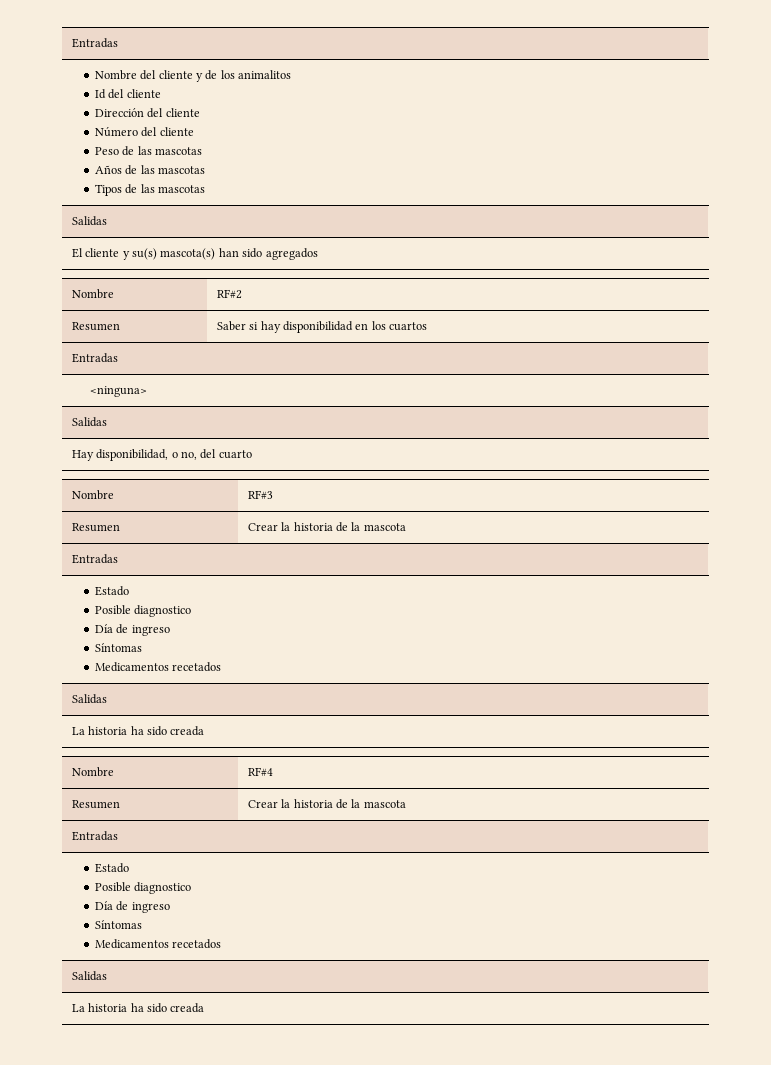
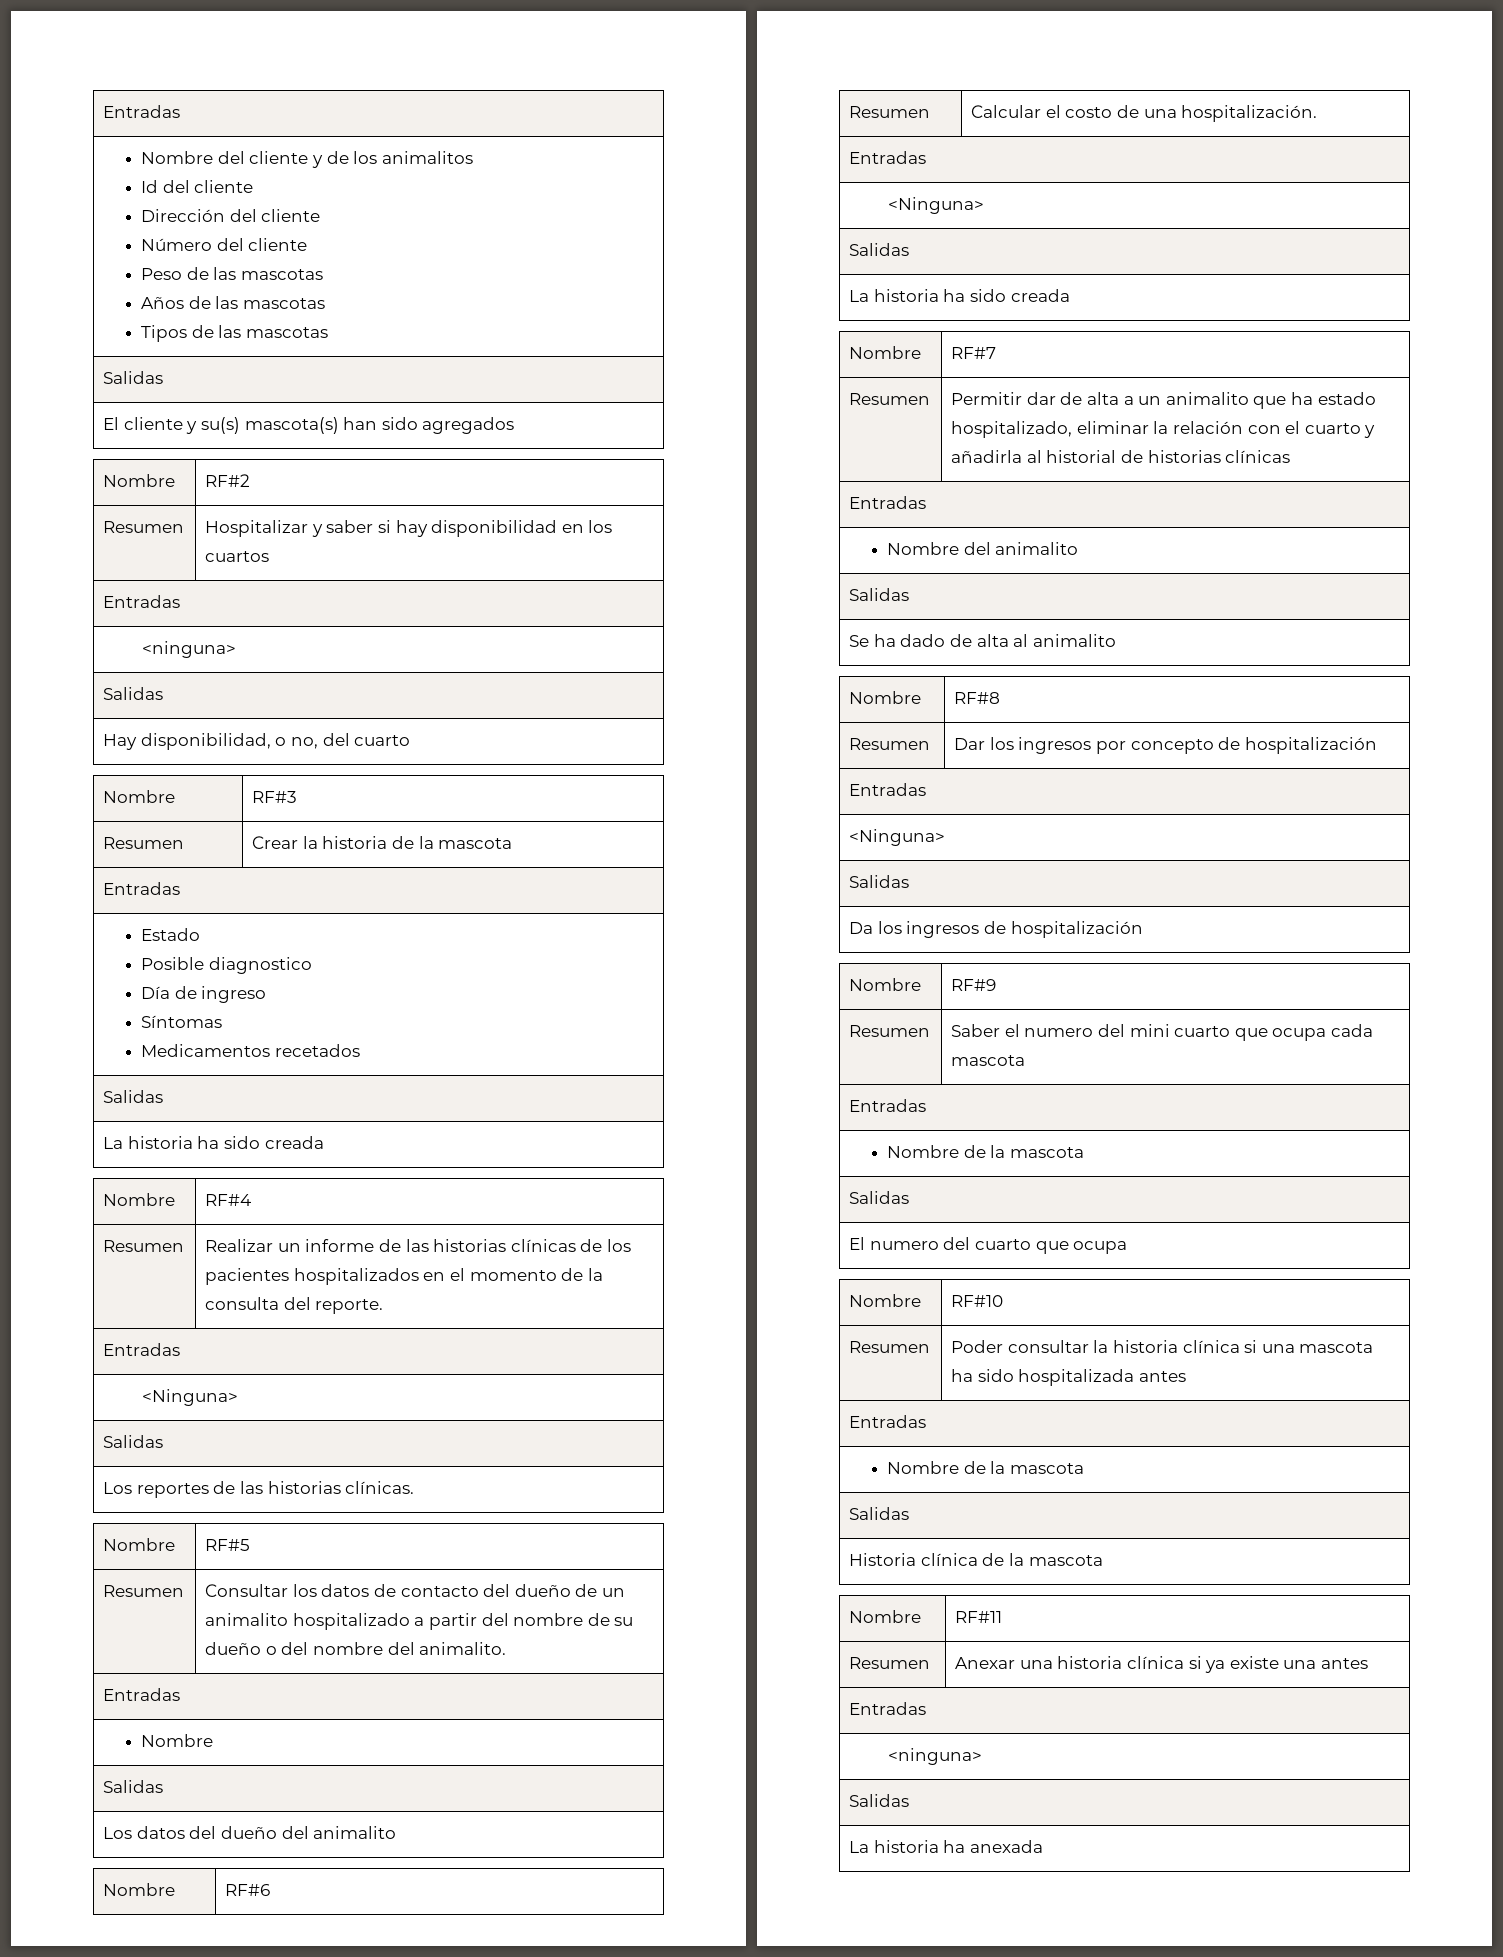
- Resumen | Saber si hay disponibilidad en los cuartos
+ Resumen | Hospitalizar y saber si hay disponibilidad en los cuartos
  Nombre | RF#4
- Resumen | Crear la historia de la mascota
+ Resumen | Realizar un informe de las historias clínicas de los pacientes hospitalizados en el momento de la consulta del reporte.
  Entradas
- Estado
- Posible diagnostico
- Día de ingreso
- Síntomas
- Medicamentos recetados
+ <Ninguna>
+ Salidas
+ Los reportes de las historias clínicas.
+ Nombre | RF#5
+ Resumen | Consultar los datos de contacto del dueño de un animalito hospitalizado a partir del nombre de su dueño o del nombre del animalito.
+ Entradas
+ Nombre
+ Salidas
+ Los datos del dueño del animalito
+ Nombre | RF#6
+ Resumen | Calcular el costo de una hospitalización.
+ Entradas
+ <Ninguna>
  Salidas
  La historia ha sido creada
+ Nombre | RF#7
+ Resumen | Permitir dar de alta a un animalito que ha estado hospitalizado, eliminar la relación con el cuarto y añadirla al historial de historias clínicas
+ Entradas
+ Nombre del animalito
+ Salidas
+ Se ha dado de alta al animalito
+ Nombre | RF#8
+ Resumen | Dar los ingresos por concepto de hospitalización
+ Entradas
+ <Ninguna>
+ Salidas
+ Da los ingresos de hospitalización
+ Nombre | RF#9
+ Resumen | Saber el numero del mini cuarto que ocupa cada mascota
+ Entradas
+ Nombre de la mascota
+ Salidas
+ El numero del cuarto que ocupa
+ Nombre | RF#10
+ Resumen | Poder consultar la historia clínica si una mascota ha sido hospitalizada antes
+ Entradas
+ Nombre de la mascota
+ Salidas
+ Historia clínica de la mascota
+ Nombre | RF#11
+ Resumen | Anexar una historia clínica si ya existe una antes
+ Entradas
+ <ninguna>
+ Salidas
+ La historia ha anexada

